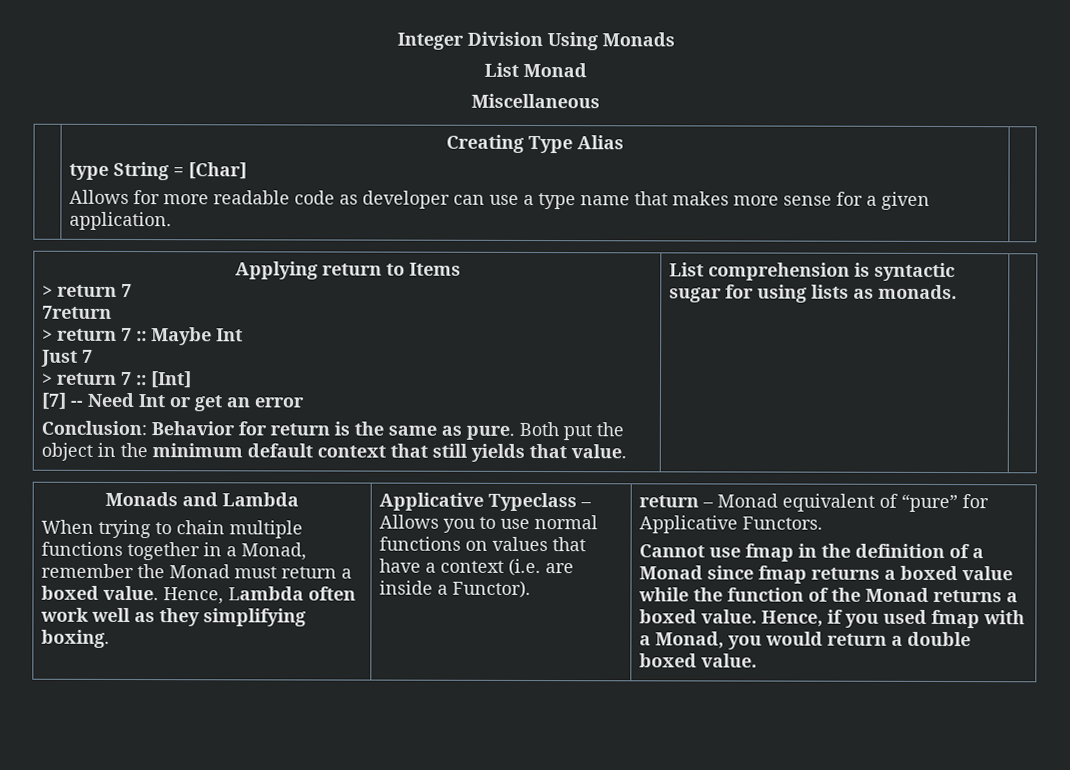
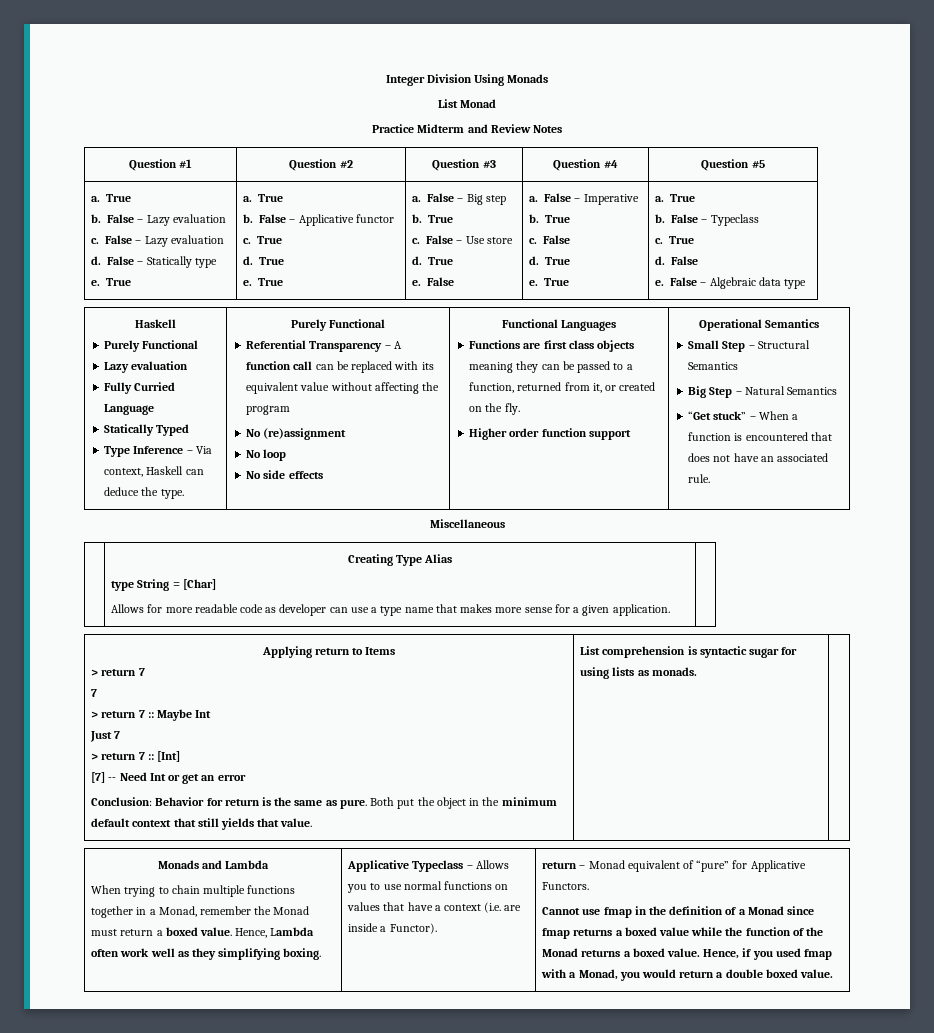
+ Practice Midterm and Review Notes
+ Question #1 | Question #2 | Question #3 | Question #4 | Question #5
+ a. True
+ b. False – Lazy evaluation
+ c. False – Lazy evaluation
+ d. False – Statically type
+ e. True | a. True
+ b. False – Applicative functor
+ c. True
+ d. True
+ e. True | a. False – Big step
+ b. True
+ c. False – Use store
+ d. True
+ e. False | a. False – Imperative
+ b. True
+ c. False
+ d. True
+ e. True | a. True
+ b. False – Typeclass
+ c. True
+ d. False
+ e. False – Algebraic data type
+ Haskell
+ Purely Functional
+ Lazy evaluation
+ Fully Curried Language
+ Statically Typed
+ Type Inference – Via context, Haskell can deduce the type. | Purely Functional
+ Referential Transparency – A function call can be replaced with its equivalent value without affecting the program
+ No (re)assignment
+ No loop
+ No side effects | Functional Languages
+ Functions are first class objects meaning they can be passed to a function, returned from it, or created on the fly.
+ Higher order function support | Operational Semantics
+ Small Step – Structural Semantics
+ Big Step – Natural Semantics
+ “Get stuck” – When a function is encountered that does not have an associated rule.
  Applying return to Items
  > return 7
- 7return
+ 7

